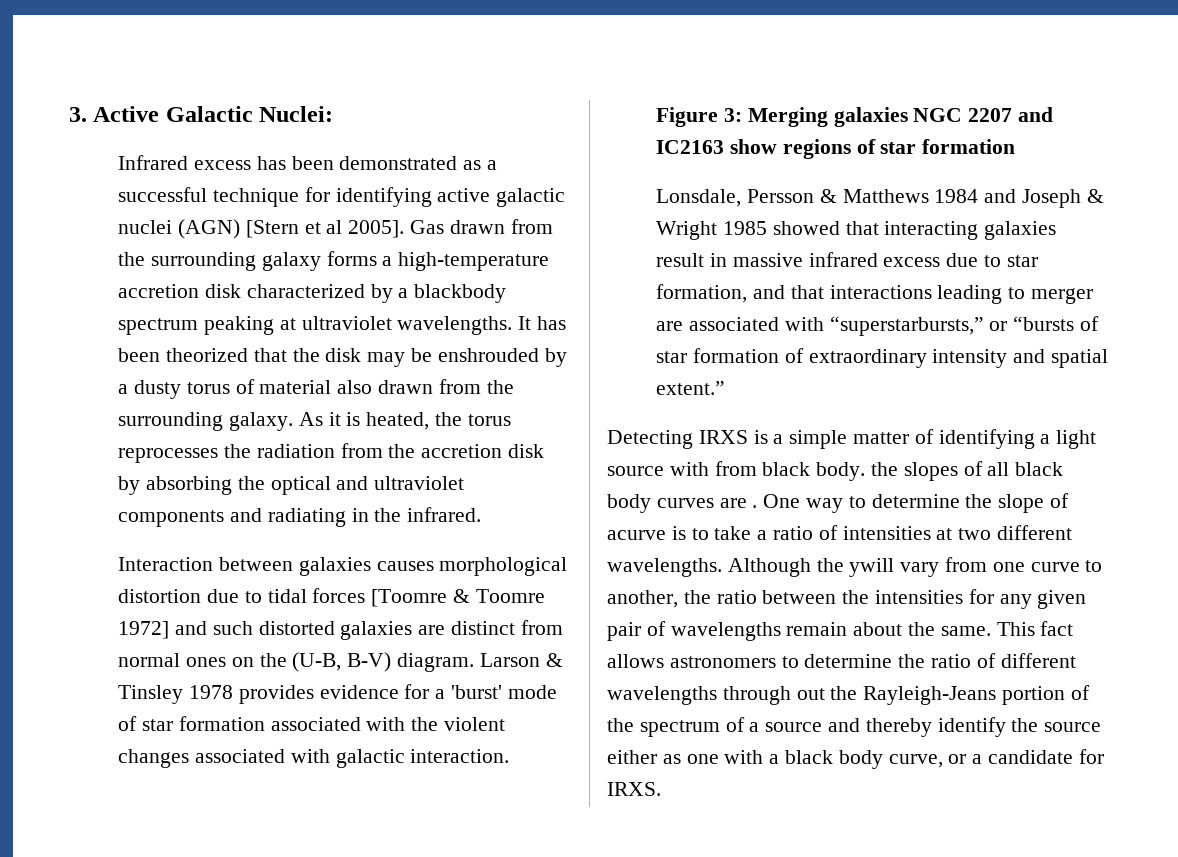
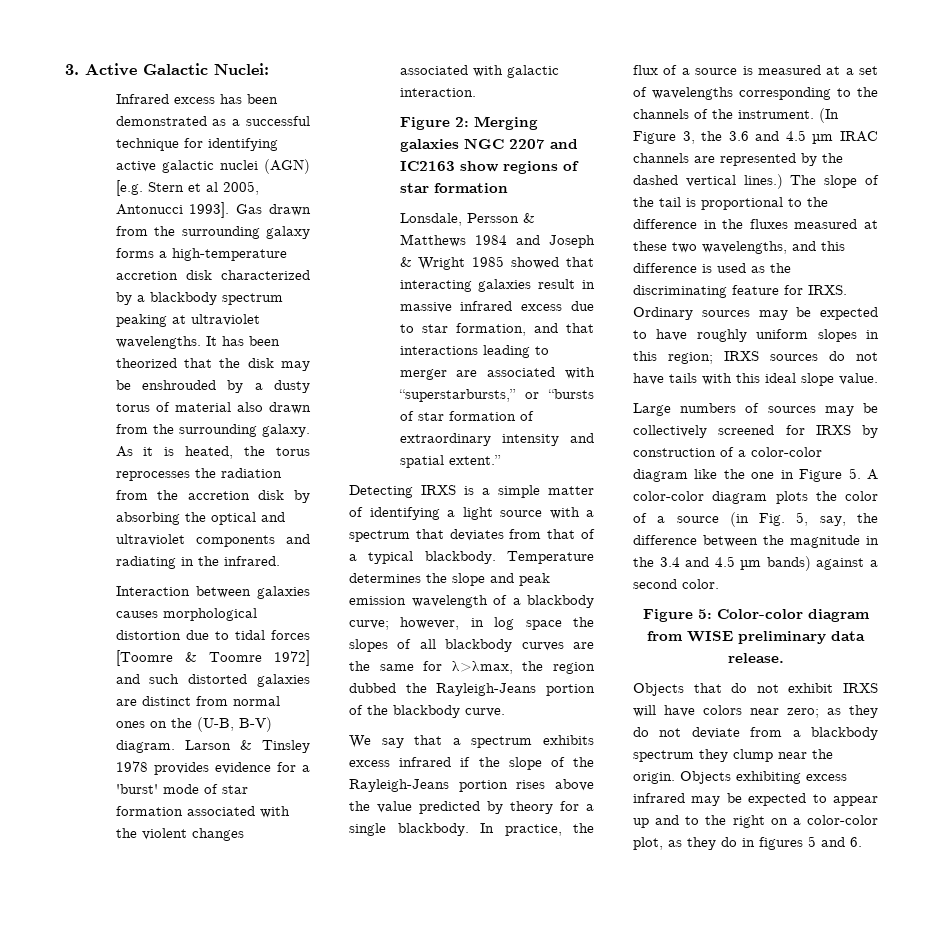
- Infrared excess has been demonstrated as a successful technique for identifying active galactic nuclei (AGN) [Stern et al 2005].
+ Infrared excess has been demonstrated as a successful technique for identifying active galactic nuclei (AGN) [e.g. Stern et al 2005, Antonucci 1993].
- Figure 3: Merging galaxies NGC 2207 and IC2163 show regions of star formation
+ Figure 2: Merging galaxies NGC 2207 and IC2163 show regions of star formation
- Detecting IRXS is a simple matter of identifying a light source with from black body. the slopes of all black body curves are . One way to determine the slope of acurve is to take a ratio of intensities at two different wavelengths. Although the ywill vary from one curve to another, the ratio between the intensities for any given pair of wavelengths remain about the same. This fact allows astronomers to determine the ratio of different wavelengths through out the Rayleigh-Jeans portion of the spectrum of a source and thereby identify the source either as one with a black body curve, or a candidate for IRXS.
+ Detecting IRXS is a simple matter of identifying a light source with a spectrum that deviates from that of a typical blackbody. Temperature determines the slope and peak emission wavelength of a blackbody curve; however, in log space the slopes of all blackbody curves are the same for λ>λmax, the region dubbed the Rayleigh-Jeans portion of the blackbody curve.
+ We say that a spectrum exhibits excess infrared if the slope of the Rayleigh-Jeans portion rises above the value predicted by theory for a single blackbody. In practice, the flux of a source is measured at a set of wavelengths corresponding to the channels of the instrument. (In Figure 3, the 3.6 and 4.5 µm IRAC channels are represented by the dashed vertical lines.) The slope of the tail is proportional to the difference in the fluxes measured at these two wavelengths, and this difference is used as the discriminating feature for IRXS. Ordinary sources may be expected to have roughly uniform slopes in this region; IRXS sources do not have tails with this ideal slope value.
+ Large numbers of sources may be collectively screened for IRXS by construction of a color-color diagram like the one in Figure 5. A color-color diagram plots the color of a source (in Fig. 5, say, the difference between the magnitude in the 3.4 and 4.5 µm bands) against a second color.
+ Figure 5: Color-color diagram from WISE preliminary data release.
+ Objects that do not exhibit IRXS will have colors near zero; as they do not deviate from a blackbody spectrum they clump near the origin. Objects exhibiting excess infrared may be expected to appear up and to the right on a color-color plot, as they do in figures 5 and 6.

